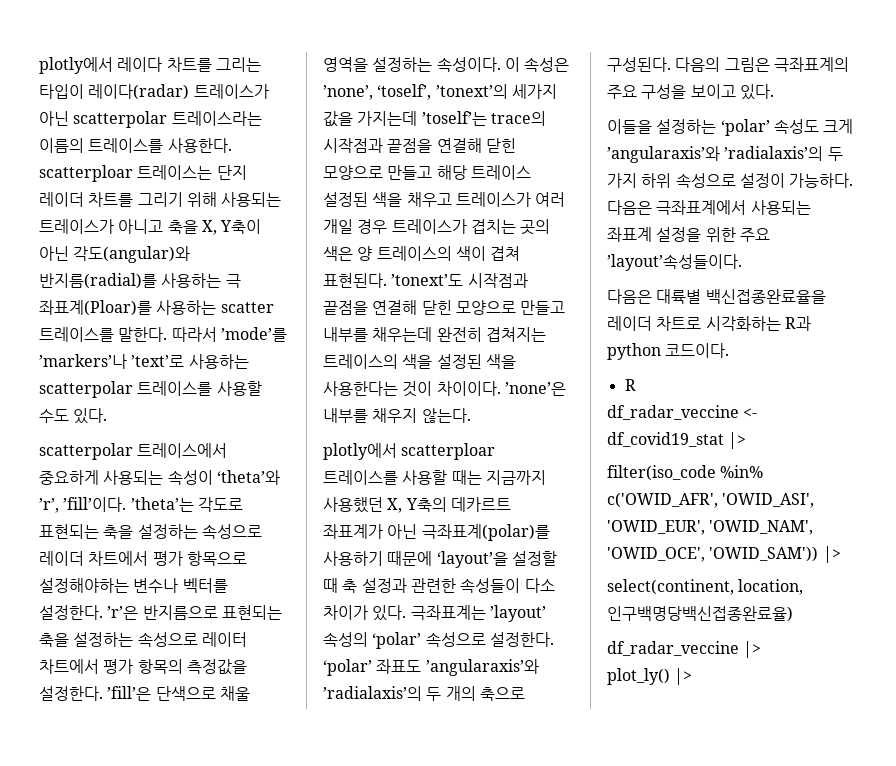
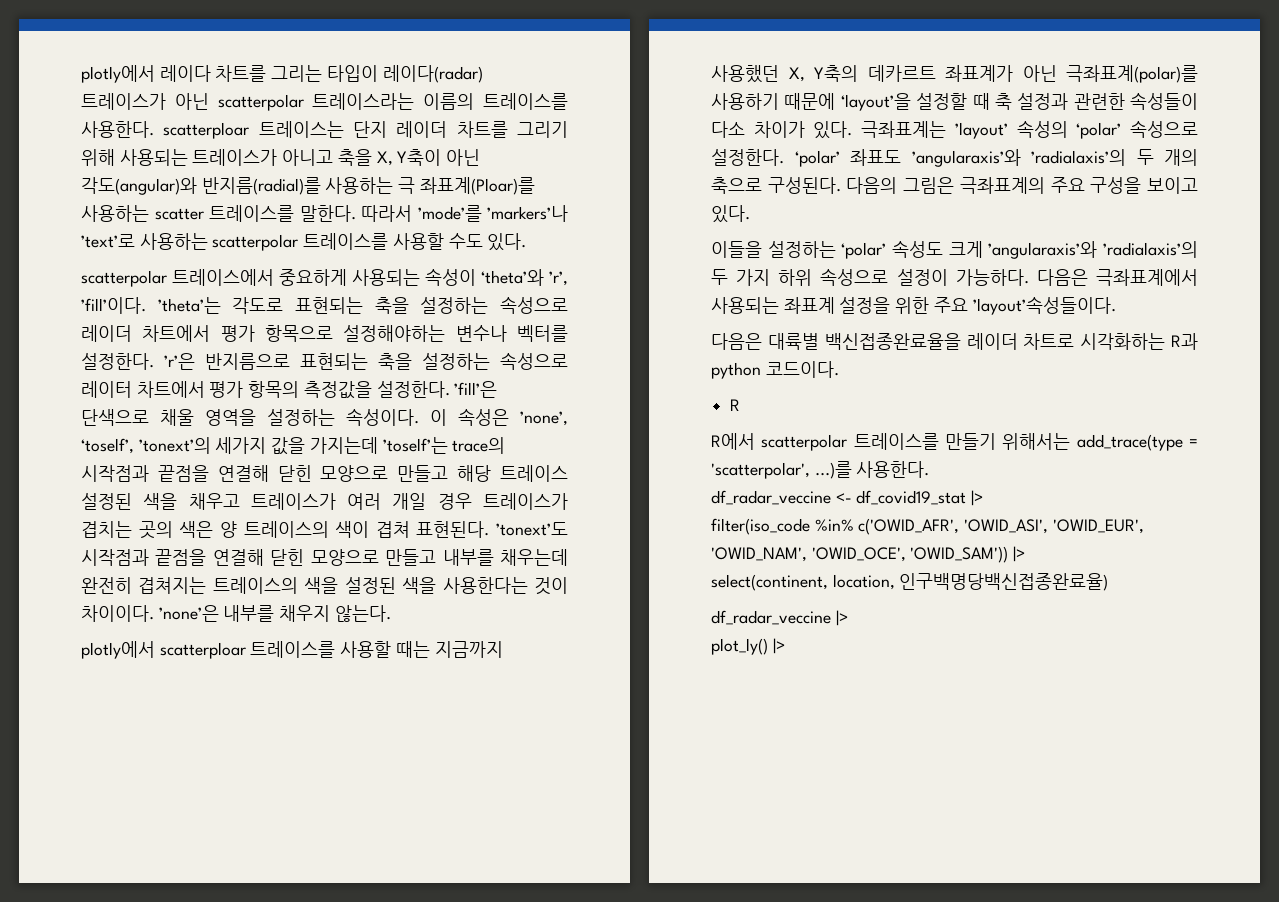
+ R에서 scatterpolar 트레이스를 만들기 위해서는 add_trace(type = 'scatterpolar', ...)를 사용한다.

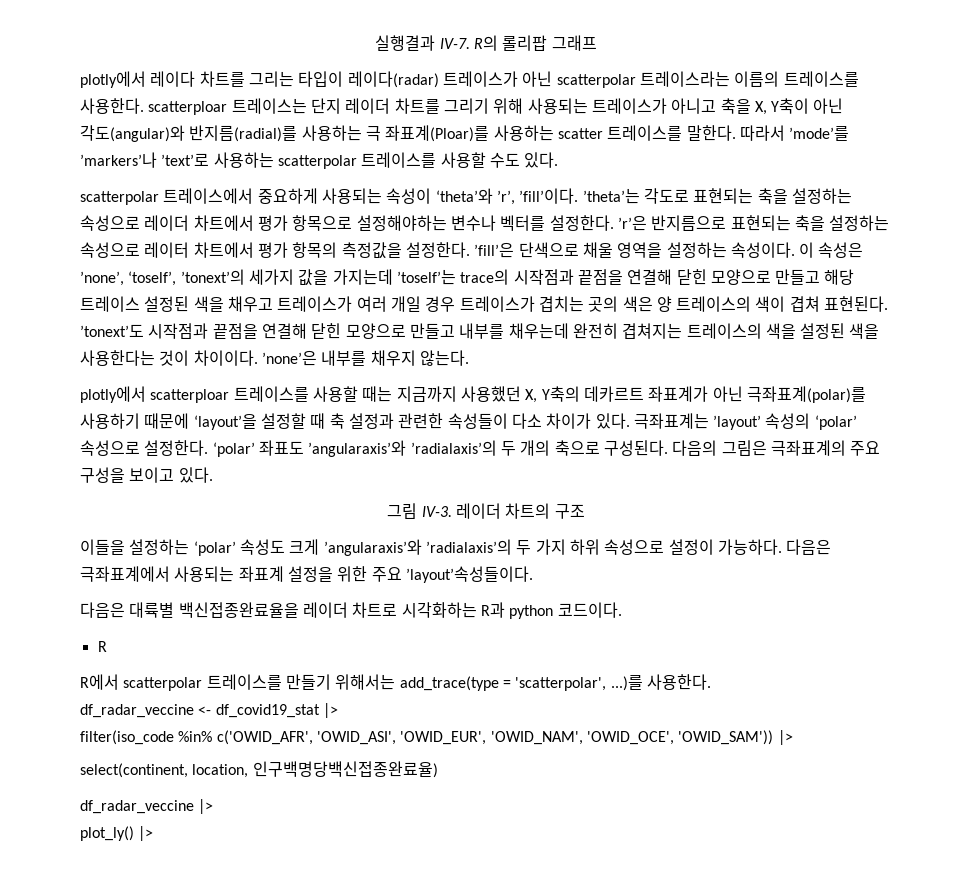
+ 실행결과 IV-7. R의 롤리팝 그래프
+ 그림 IV-3. 레이더 차트의 구조

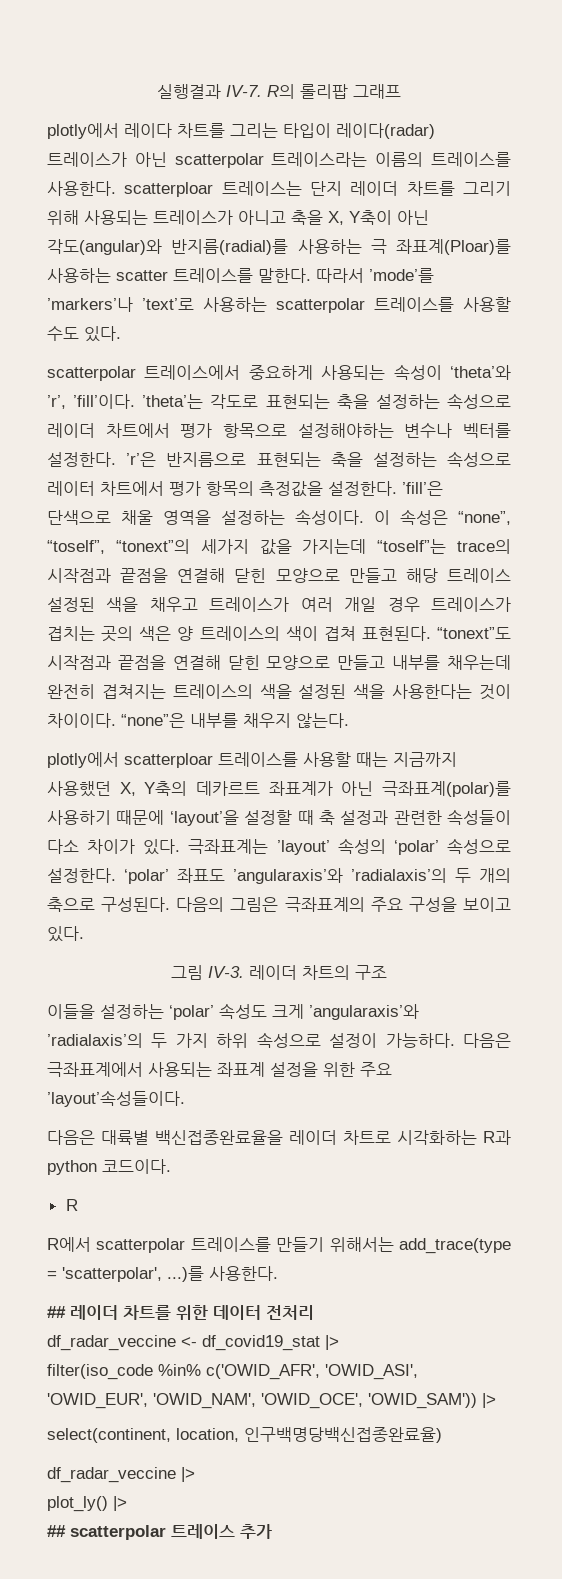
- 이 속성은 ’none’, ‘toself’, ’tonext’의 세가지 값을 가지는데 ’toself’는 trace의 시작점과 끝점을 연결해 닫힌 모양으로 만들고 해당 트레이스 설정된 색을 채우고 트레이스가 여러 개일 경우 트레이스가 겹치는 곳의 색은 양 트레이스의 색이 겹쳐 표현된다. ’tonext’도 시작점과 끝점을 연결해 닫힌 모양으로 만들고 내부를 채우는데 완전히 겹쳐지는 트레이스의 색을 설정된 색을 사용한다는 것이 차이이다. ’none’은 내부를 채우지 않는다.
+ 이 속성은 “none”, “toself”, “tonext”의 세가지 값을 가지는데 “toself”는 trace의 시작점과 끝점을 연결해 닫힌 모양으로 만들고 해당 트레이스 설정된 색을 채우고 트레이스가 여러 개일 경우 트레이스가 겹치는 곳의 색은 양 트레이스의 색이 겹쳐 표현된다. “tonext”도 시작점과 끝점을 연결해 닫힌 모양으로 만들고 내부를 채우는데 완전히 겹쳐지는 트레이스의 색을 설정된 색을 사용한다는 것이 차이이다. “none”은 내부를 채우지 않는다.
+ ## 레이더 차트를 위한 데이터 전처리
+ ## scatterpolar 트레이스 추가

